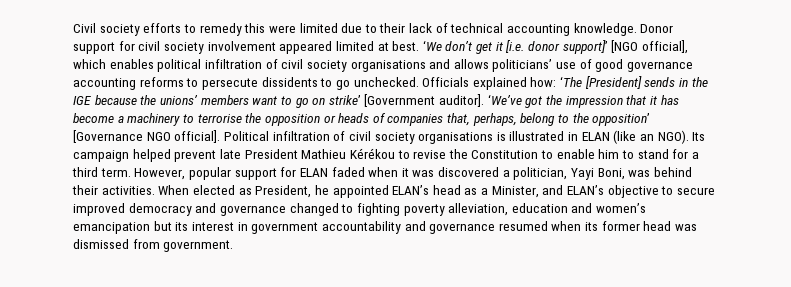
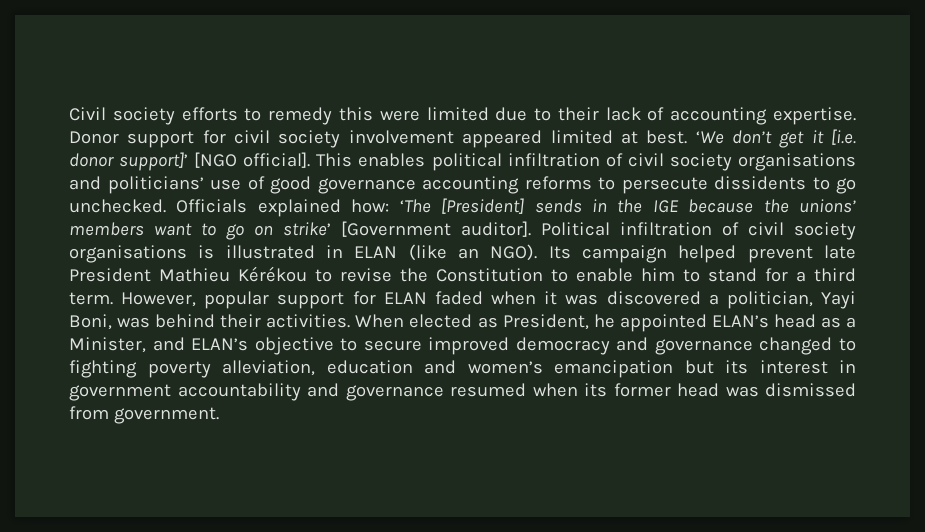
- Civil society efforts to remedy this were limited due to their lack of technical accounting knowledge.
+ Civil society efforts to remedy this were limited due to their lack of accounting expertise.
- ‘We don’t get it [i.e. donor support]’ [NGO official], which enables political infiltration of civil society organisations and allows politicians’ use of good governance accounting reforms to persecute dissidents to go unchecked.
+ ‘We don’t get it [i.e. donor support]’ [NGO official]. This enables political infiltration of civil society organisations and politicians’ use of good governance accounting reforms to persecute dissidents to go unchecked.
- ‘We’ve got the impression that it has become a machinery to terrorise the opposition or heads of companies that, perhaps, belong to the opposition’ [Governance NGO official].

